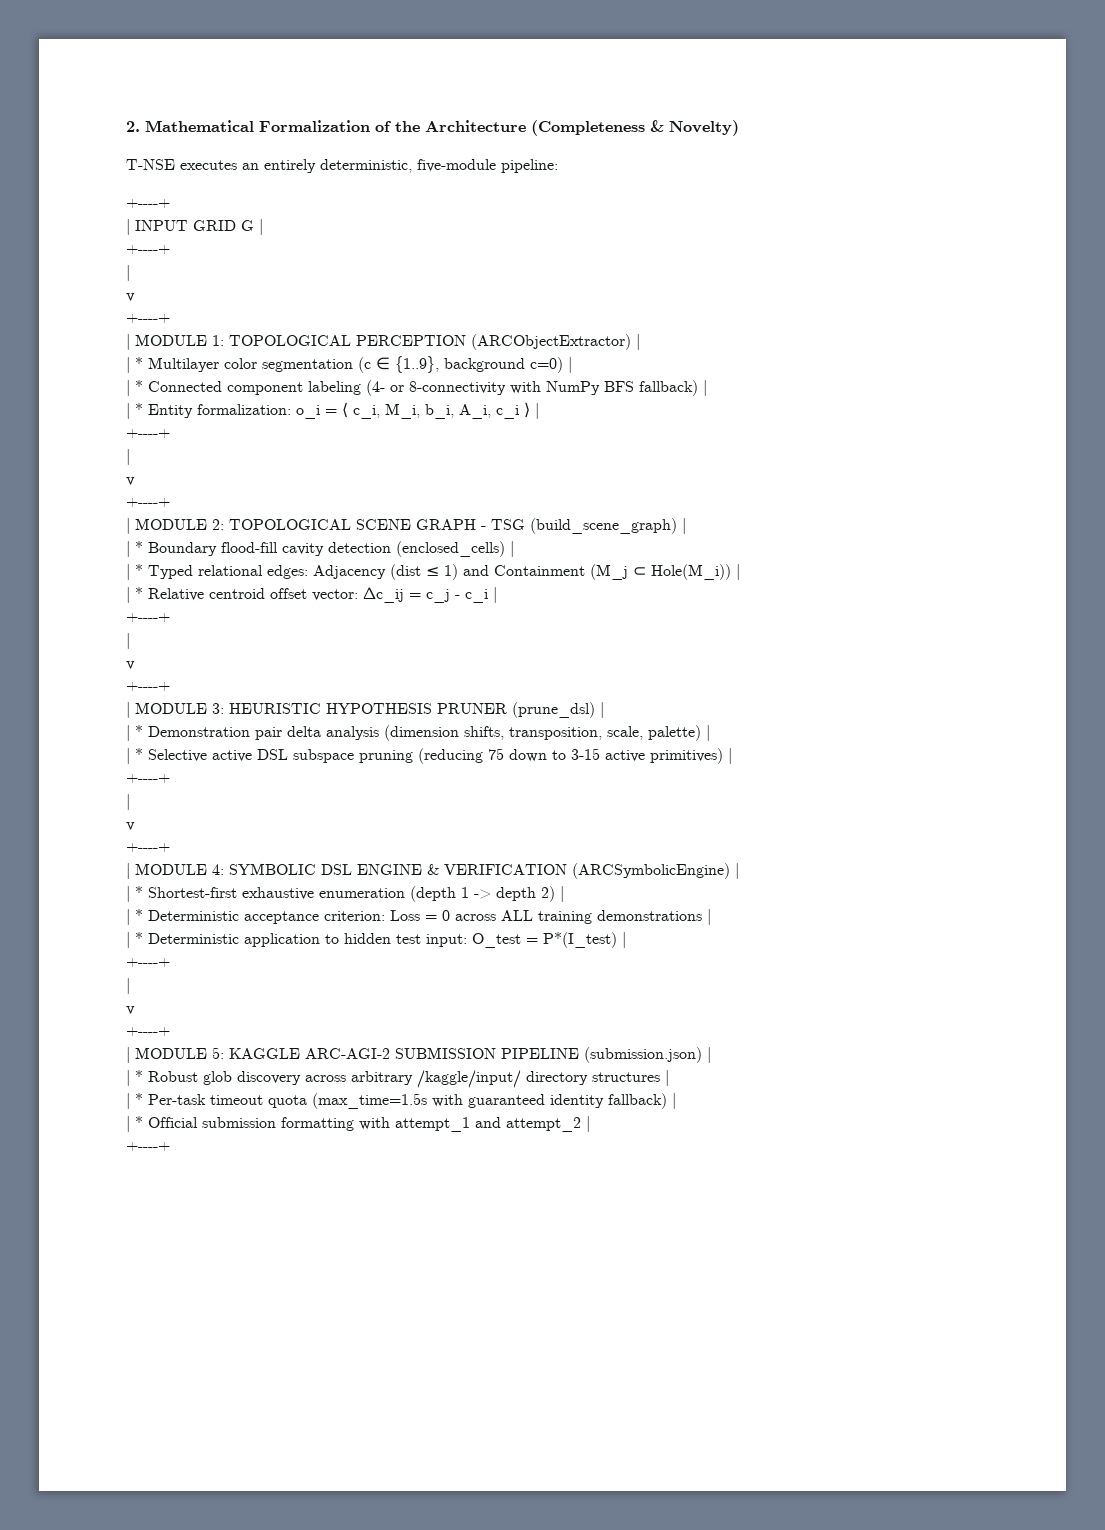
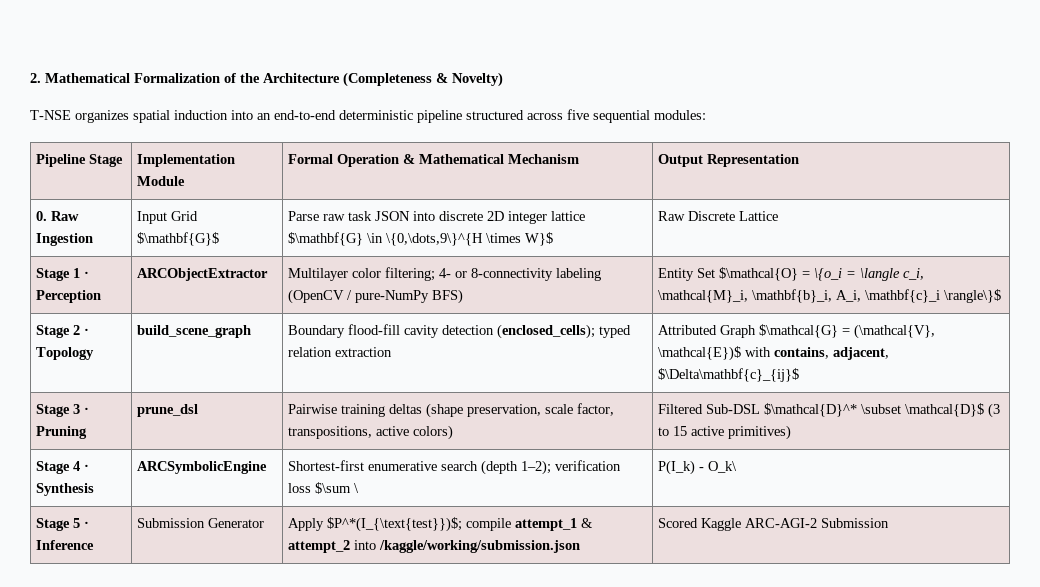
- T-NSE executes an entirely deterministic, five-module pipeline:
- +----+
- | INPUT GRID G |
- +----+
- |
- v
- +----+
- | MODULE 1: TOPOLOGICAL PERCEPTION (ARCObjectExtractor) |
- | * Multilayer color segmentation (c ∈ {1..9}, background c=0) |
- | * Connected component labeling (4- or 8-connectivity with NumPy BFS fallback) |
- | * Entity formalization: o_i = ⟨ c_i, M_i, b_i, A_i, c_i ⟩ |
- +----+
- |
- v
- +----+
- | MODULE 2: TOPOLOGICAL SCENE GRAPH - TSG (build_scene_graph) |
- | * Boundary flood-fill cavity detection (enclosed_cells) |
- | * Typed relational edges: Adjacency (dist ≤ 1) and Containment (M_j ⊂ Hole(M_i)) |
- | * Relative centroid offset vector: Δc_ij = c_j - c_i |
- +----+
- |
- v
- +----+
- | MODULE 3: HEURISTIC HYPOTHESIS PRUNER (prune_dsl) |
- | * Demonstration pair delta analysis (dimension shifts, transposition, scale, palette) |
- | * Selective active DSL subspace pruning (reducing 75 down to 3-15 active primitives) |
- +----+
- |
- v
- +----+
- | MODULE 4: SYMBOLIC DSL ENGINE & VERIFICATION (ARCSymbolicEngine) |
- | * Shortest-first exhaustive enumeration (depth 1 -> depth 2) |
- | * Deterministic acceptance criterion: Loss = 0 across ALL training demonstrations |
- | * Deterministic application to hidden test input: O_test = P*(I_test) |
- +----+
- |
- v
- +----+
- | MODULE 5: KAGGLE ARC-AGI-2 SUBMISSION PIPELINE (submission.json) |
- | * Robust glob discovery across arbitrary /kaggle/input/ directory structures |
- | * Per-task timeout quota (max_time=1.5s with guaranteed identity fallback) |
- | * Official submission formatting with attempt_1 and attempt_2 |
- +----+
+ T-NSE organizes spatial induction into an end-to-end deterministic pipeline structured across five sequential modules:
+ Pipeline Stage | Implementation Module | Formal Operation & Mathematical Mechanism | Output Representation
+ 0. Raw Ingestion | Input Grid $\mathbf{G}$ | Parse raw task JSON into discrete 2D integer lattice $\mathbf{G} \in \{0,\dots,9\}^{H \times W}$ | Raw Discrete Lattice
+ Stage 1 · Perception | ARCObjectExtractor | Multilayer color filtering; 4- or 8-connectivity labeling (OpenCV / pure-NumPy BFS) | Entity Set $\mathcal{O} = \{o_i = \langle c_i, \mathcal{M}_i, \mathbf{b}_i, A_i, \mathbf{c}_i \rangle\}$
+ Stage 2 · Topology | build_scene_graph | Boundary flood-fill cavity detection (enclosed_cells); typed relation extraction | Attributed Graph $\mathcal{G} = (\mathcal{V}, \mathcal{E})$ with contains, adjacent, $\Delta\mathbf{c}_{ij}$
+ Stage 3 · Pruning | prune_dsl | Pairwise training deltas (shape preservation, scale factor, transpositions, active colors) | Filtered Sub-DSL $\mathcal{D}^* \subset \mathcal{D}$ (3 to 15 active primitives)
+ Stage 4 · Synthesis | ARCSymbolicEngine | Shortest-first enumerative search (depth 1–2); verification loss $\sum \ | P(I_k) - O_k\
+ Stage 5 · Inference | Submission Generator | Apply $P^*(I_{\text{test}})$; compile attempt_1 & attempt_2 into /kaggle/working/submission.json | Scored Kaggle ARC-AGI-2 Submission

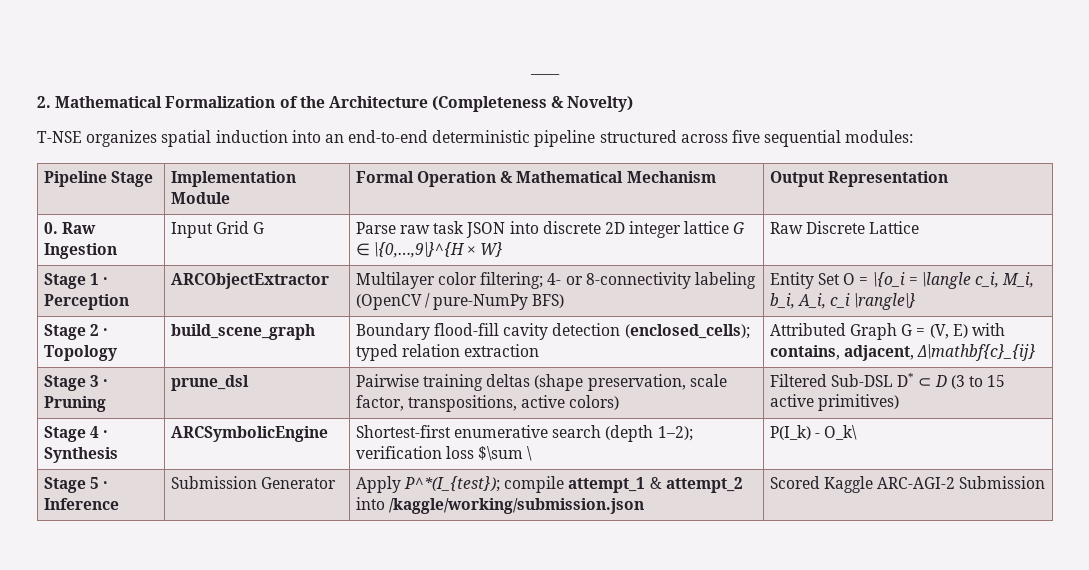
+ ____
- 0. Raw Ingestion | Input Grid $\mathbf{G}$ | Parse raw task JSON into discrete 2D integer lattice $\mathbf{G} \in \{0,\dots,9\}^{H \times W}$ | Raw Discrete Lattice
+ 0. Raw Ingestion | Input Grid G | Parse raw task JSON into discrete 2D integer lattice G ∈ \{0,…,9\}^{H × W} | Raw Discrete Lattice
- Stage 1 · Perception | ARCObjectExtractor | Multilayer color filtering; 4- or 8-connectivity labeling (OpenCV / pure-NumPy BFS) | Entity Set $\mathcal{O} = \{o_i = \langle c_i, \mathcal{M}_i, \mathbf{b}_i, A_i, \mathbf{c}_i \rangle\}$
+ Stage 1 · Perception | ARCObjectExtractor | Multilayer color filtering; 4- or 8-connectivity labeling (OpenCV / pure-NumPy BFS) | Entity Set O = \{o_i = \langle c_i, M_i, b_i, A_i, c_i \rangle\}
- Stage 2 · Topology | build_scene_graph | Boundary flood-fill cavity detection (enclosed_cells); typed relation extraction | Attributed Graph $\mathcal{G} = (\mathcal{V}, \mathcal{E})$ with contains, adjacent, $\Delta\mathbf{c}_{ij}$
+ Stage 2 · Topology | build_scene_graph | Boundary flood-fill cavity detection (enclosed_cells); typed relation extraction | Attributed Graph G = (V, E) with contains, adjacent, Δ\mathbf{c}_{ij}
- Stage 3 · Pruning | prune_dsl | Pairwise training deltas (shape preservation, scale factor, transpositions, active colors) | Filtered Sub-DSL $\mathcal{D}^* \subset \mathcal{D}$ (3 to 15 active primitives)
+ Stage 3 · Pruning | prune_dsl | Pairwise training deltas (shape preservation, scale factor, transpositions, active colors) | Filtered Sub-DSL D* ⊂ D (3 to 15 active primitives)
- Stage 5 · Inference | Submission Generator | Apply $P^*(I_{\text{test}})$; compile attempt_1 & attempt_2 into /kaggle/working/submission.json | Scored Kaggle ARC-AGI-2 Submission
+ Stage 5 · Inference | Submission Generator | Apply P^*(I_{test}); compile attempt_1 & attempt_2 into /kaggle/working/submission.json | Scored Kaggle ARC-AGI-2 Submission

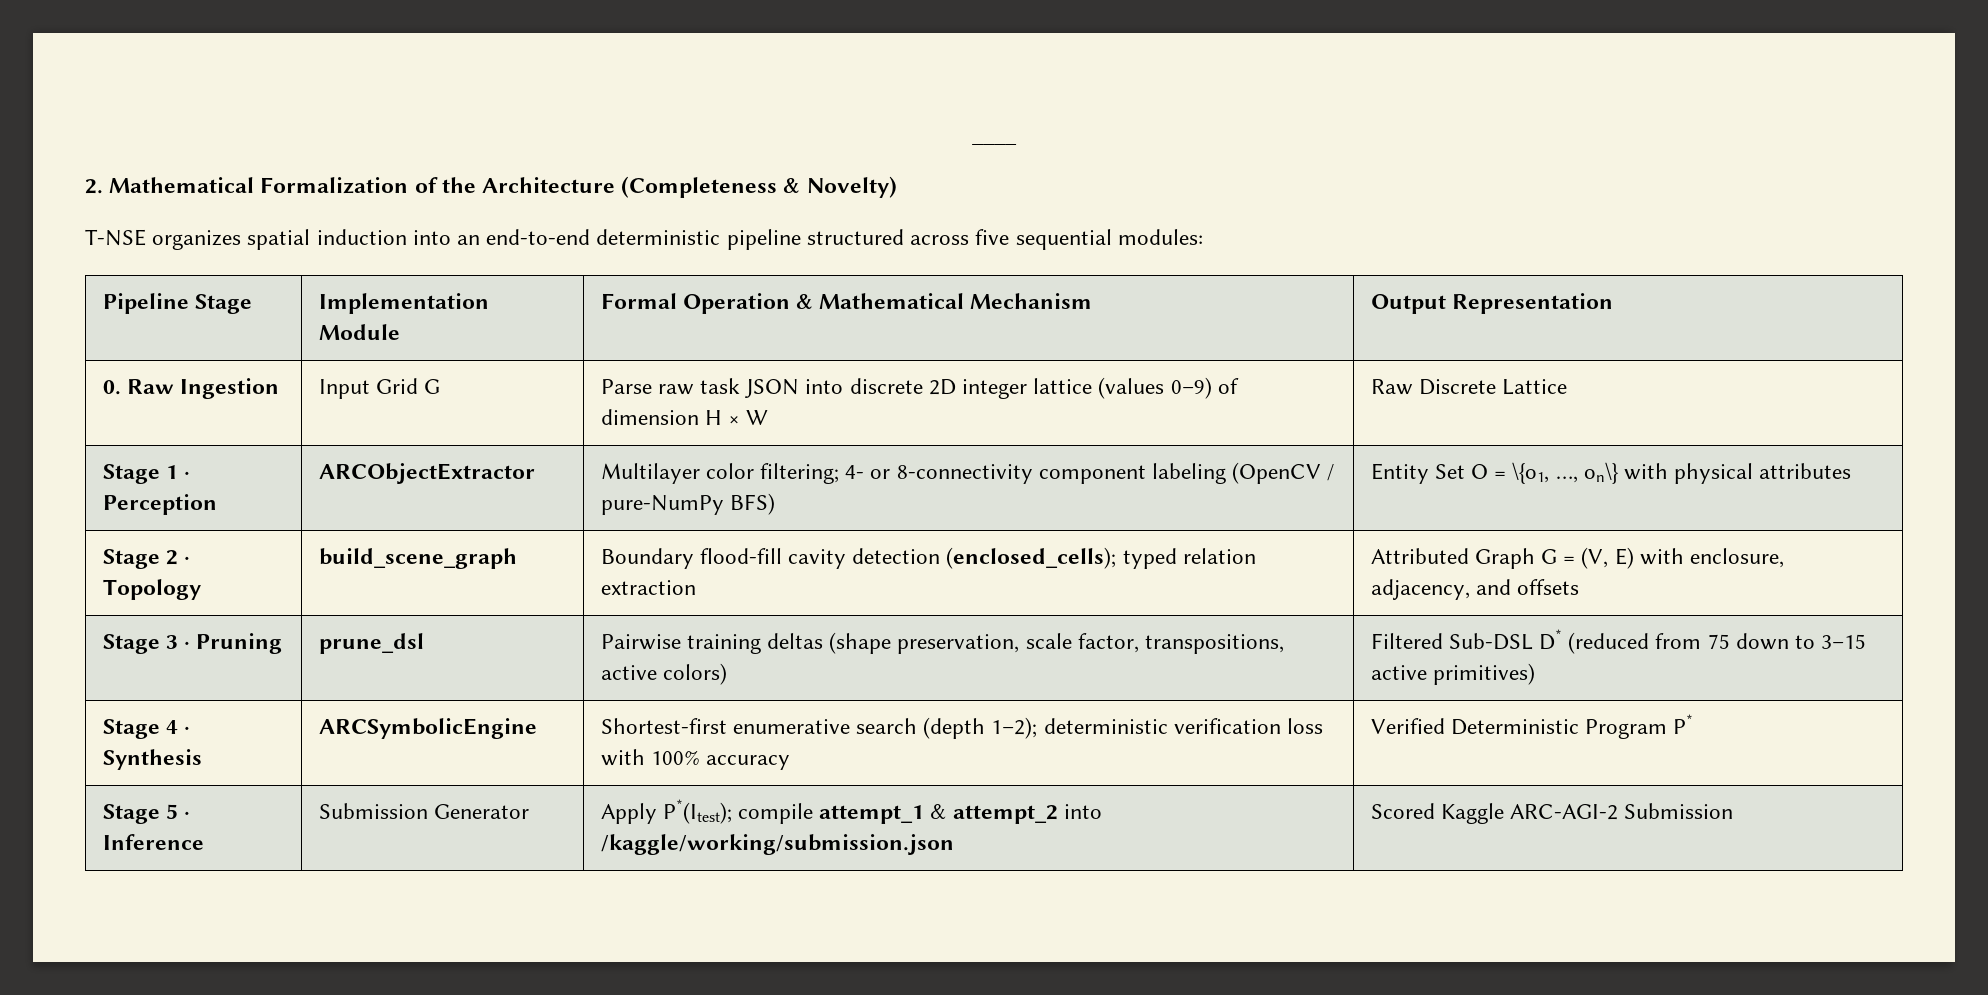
- 0. Raw Ingestion | Input Grid G | Parse raw task JSON into discrete 2D integer lattice G ∈ \{0,…,9\}^{H × W} | Raw Discrete Lattice
+ 0. Raw Ingestion | Input Grid G | Parse raw task JSON into discrete 2D integer lattice (values 0–9) of dimension H × W | Raw Discrete Lattice
- Stage 1 · Perception | ARCObjectExtractor | Multilayer color filtering; 4- or 8-connectivity labeling (OpenCV / pure-NumPy BFS) | Entity Set O = \{o_i = \langle c_i, M_i, b_i, A_i, c_i \rangle\}
+ Stage 1 · Perception | ARCObjectExtractor | Multilayer color filtering; 4- or 8-connectivity component labeling (OpenCV / pure-NumPy BFS) | Entity Set O = \{o1, …, on\} with physical attributes
- Stage 2 · Topology | build_scene_graph | Boundary flood-fill cavity detection (enclosed_cells); typed relation extraction | Attributed Graph G = (V, E) with contains, adjacent, Δ\mathbf{c}_{ij}
+ Stage 2 · Topology | build_scene_graph | Boundary flood-fill cavity detection (enclosed_cells); typed relation extraction | Attributed Graph G = (V, E) with enclosure, adjacency, and offsets
- Stage 3 · Pruning | prune_dsl | Pairwise training deltas (shape preservation, scale factor, transpositions, active colors) | Filtered Sub-DSL D* ⊂ D (3 to 15 active primitives)
+ Stage 3 · Pruning | prune_dsl | Pairwise training deltas (shape preservation, scale factor, transpositions, active colors) | Filtered Sub-DSL D* (reduced from 75 down to 3–15 active primitives)
- Stage 4 · Synthesis | ARCSymbolicEngine | Shortest-first enumerative search (depth 1–2); verification loss $\sum \ | P(I_k) - O_k\
+ Stage 4 · Synthesis | ARCSymbolicEngine | Shortest-first enumerative search (depth 1–2); deterministic verification loss with 100% accuracy | Verified Deterministic Program P*
- Stage 5 · Inference | Submission Generator | Apply P^*(I_{test}); compile attempt_1 & attempt_2 into /kaggle/working/submission.json | Scored Kaggle ARC-AGI-2 Submission
+ Stage 5 · Inference | Submission Generator | Apply P*(Itest); compile attempt_1 & attempt_2 into /kaggle/working/submission.json | Scored Kaggle ARC-AGI-2 Submission

